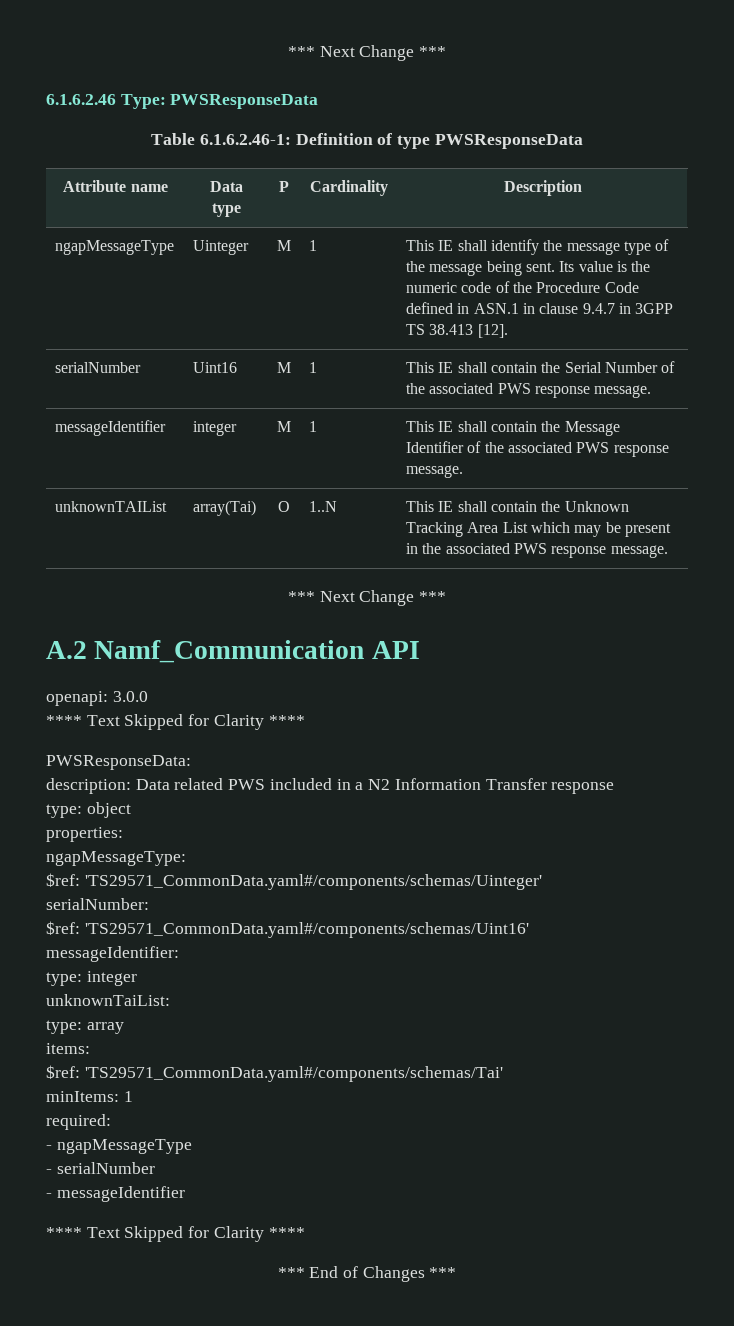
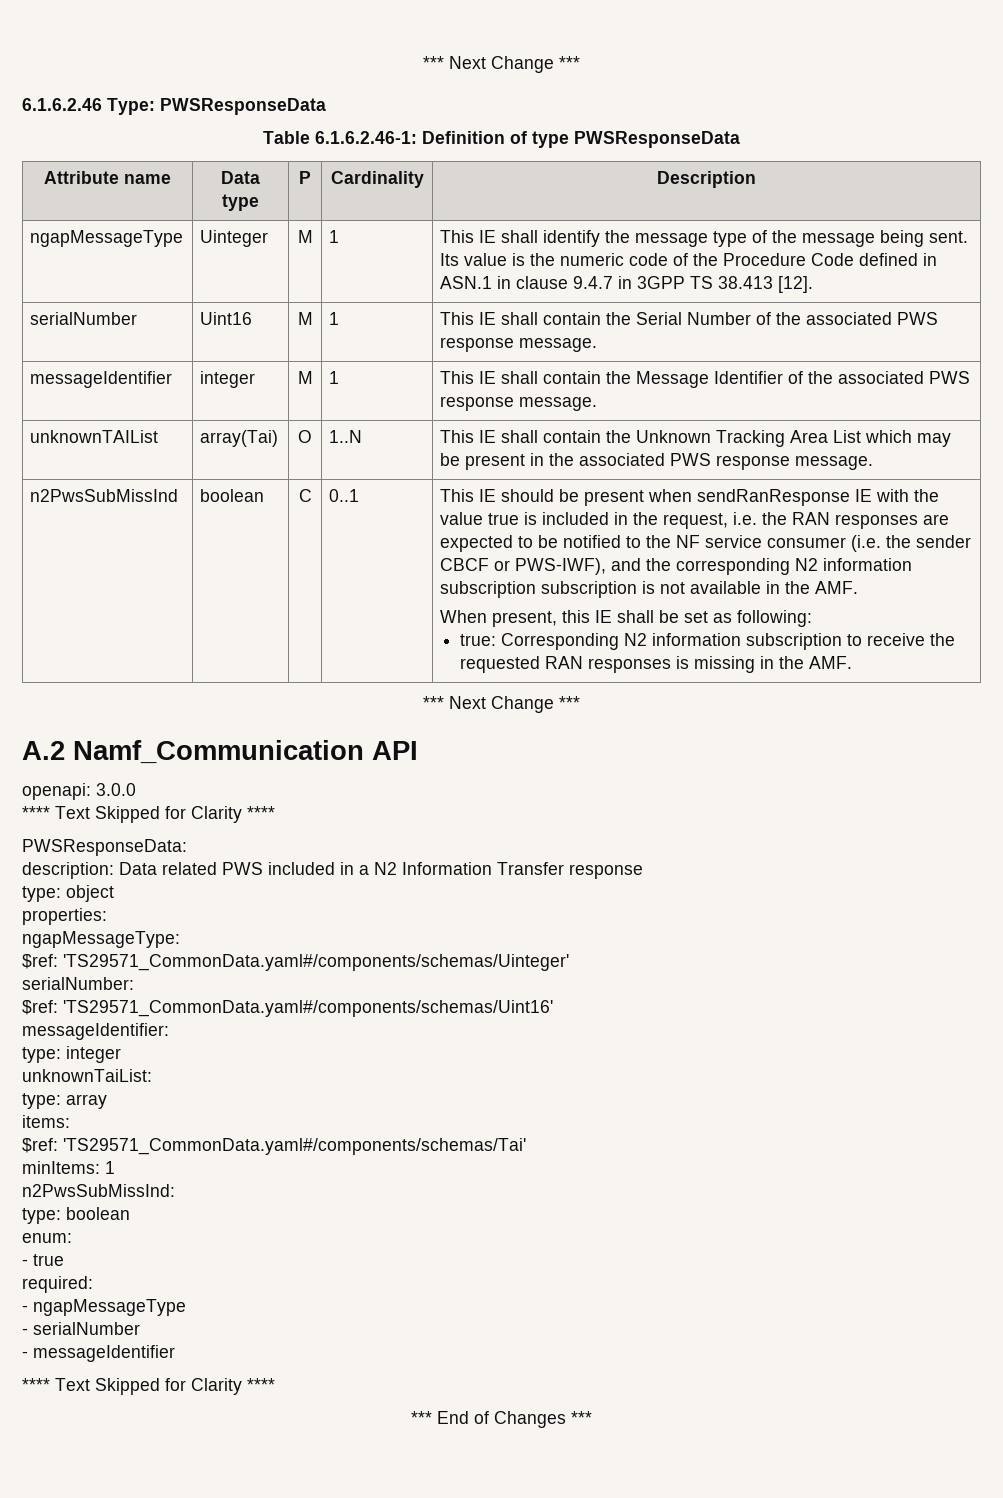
+ n2PwsSubMissInd | boolean | C | 0..1 | This IE should be present when sendRanResponse IE with the value true is included in the request, i.e. the RAN responses are expected to be notified to the NF service consumer (i.e. the sender CBCF or PWS-IWF), and the corresponding N2 information subscription subscription is not available in the AMF.
+ When present, this IE shall be set as following:
+ true: Corresponding N2 information subscription to receive the requested RAN responses is missing in the AMF.
+ n2PwsSubMissInd:
+ type: boolean
+ enum:
+ - true

